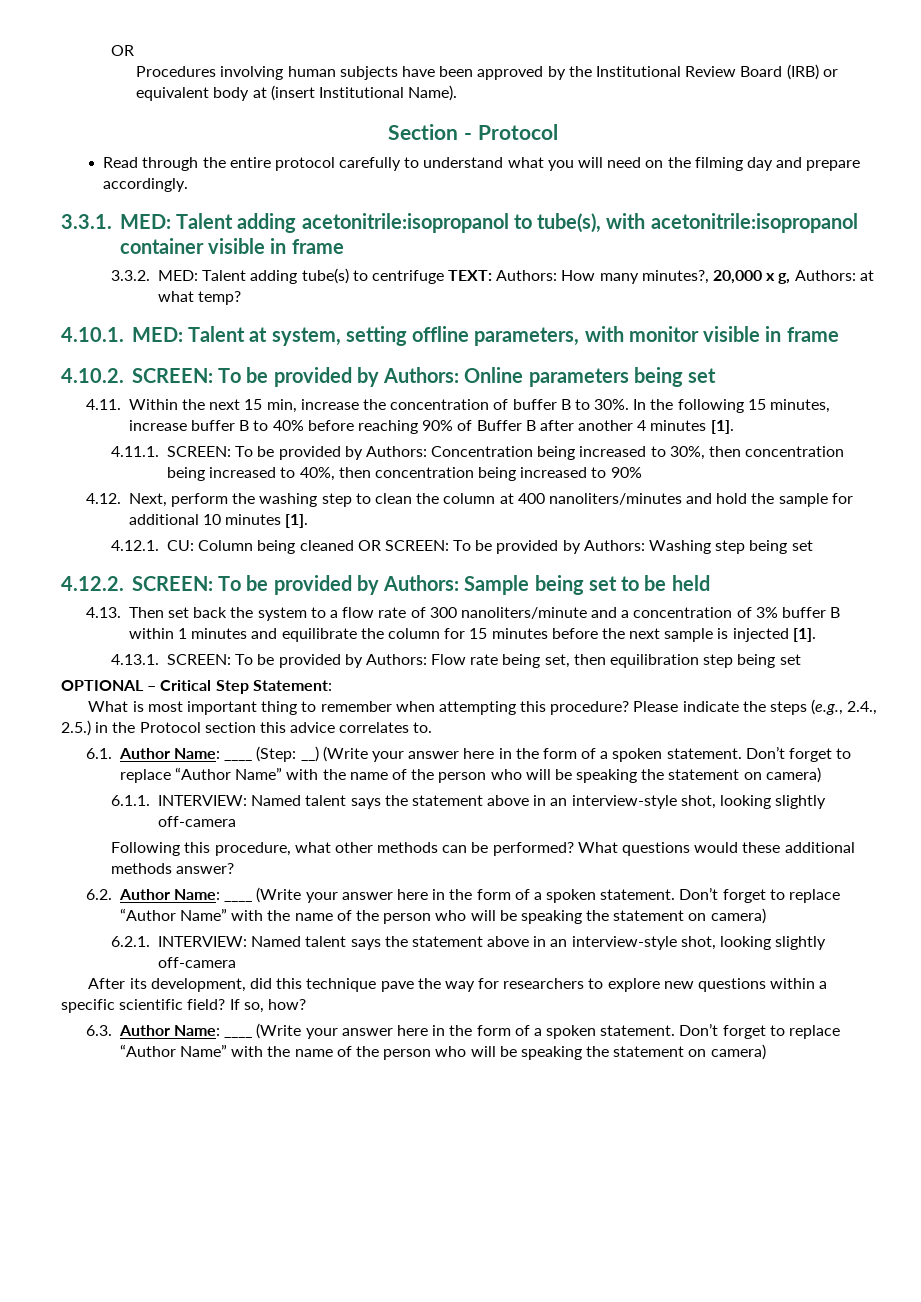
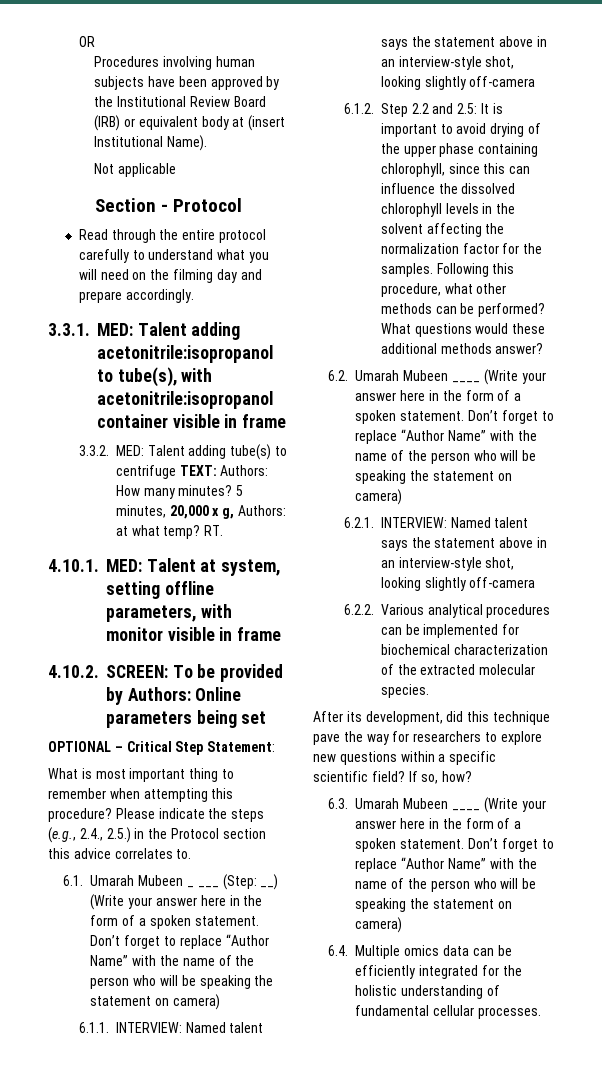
+ Not applicable
- 3.3.2. MED: Talent adding tube(s) to centrifuge TEXT: Authors: How many minutes?, 20,000 x g, Authors: at what temp?
+ 3.3.2. MED: Talent adding tube(s) to centrifuge TEXT: Authors: How many minutes? 5 minutes, 20,000 x g, Authors: at what temp? RT.
- 4.11. Within the next 15 min, increase the concentration of buffer B to 30%. In the following 15 minutes, increase buffer B to 40% before reaching 90% of Buffer B after another 4 minutes [1].
- 4.11.1. SCREEN: To be provided by Authors: Concentration being increased to 30%, then concentration being increased to 40%, then concentration being increased to 90%
- 4.12. Next, perform the washing step to clean the column at 400 nanoliters/minutes and hold the sample for additional 10 minutes [1].
- 4.12.1. CU: Column being cleaned OR SCREEN: To be provided by Authors: Washing step being set
- 4.12.2. SCREEN: To be provided by Authors: Sample being set to be held
- 4.13. Then set back the system to a flow rate of 300 nanoliters/minute and a concentration of 3% buffer B within 1 minutes and equilibrate the column for 15 minutes before the next sample is injected [1].
- 4.13.1. SCREEN: To be provided by Authors: Flow rate being set, then equilibration step being set
- 6.1. Author Name: ____ (Step: __) (Write your answer here in the form of a spoken statement.
+ 6.1. Umarah Mubeen _ ___ (Step: __) (Write your answer here in the form of a spoken statement.
+ 6.1.2. Step 2.2 and 2.5: It is important to avoid drying of the upper phase containing chlorophyll, since this can influence the dissolved chlorophyll levels in the solvent affecting the normalization factor for the samples.
- 6.2. Author Name: ____ (Write your answer here in the form of a spoken statement.
+ 6.2. Umarah Mubeen ____ (Write your answer here in the form of a spoken statement.
+ 6.2.2. Various analytical procedures can be implemented for biochemical characterization of the extracted molecular species.
- 6.3. Author Name: ____ (Write your answer here in the form of a spoken statement.
+ 6.3. Umarah Mubeen ____ (Write your answer here in the form of a spoken statement.
+ 6.4. Multiple omics data can be efficiently integrated for the holistic understanding of fundamental cellular processes.

